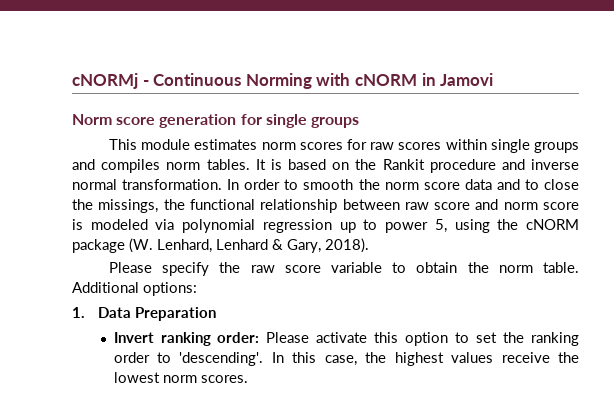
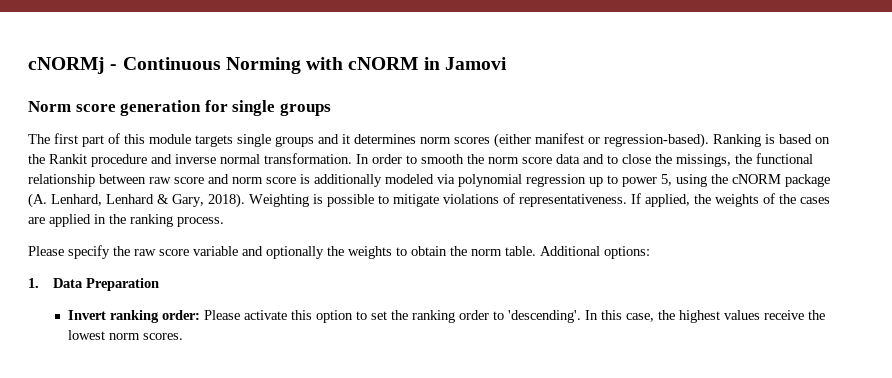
- This module estimates norm scores for raw scores within single groups and compiles norm tables. It is based on the Rankit procedure and inverse normal transformation.
+ The first part of this module targets single groups and it determines norm scores (either manifest or regression-based). Ranking is based on the Rankit procedure and inverse normal transformation.
- In order to smooth the norm score data and to close the missings, the functional relationship between raw score and norm score is modeled via polynomial regression up to power 5, using the cNORM package (W. Lenhard, Lenhard & Gary, 2018).
+ In order to smooth the norm score data and to close the missings, the functional relationship between raw score and norm score is additionally modeled via polynomial regression up to power 5, using the cNORM package (A. Lenhard, Lenhard & Gary, 2018). Weighting is possible to mitigate violations of representativeness. If applied, the weights of the cases are applied in the ranking process.
- Please specify the raw score variable to obtain the norm table.
+ Please specify the raw score variable and optionally the weights to obtain the norm table.

